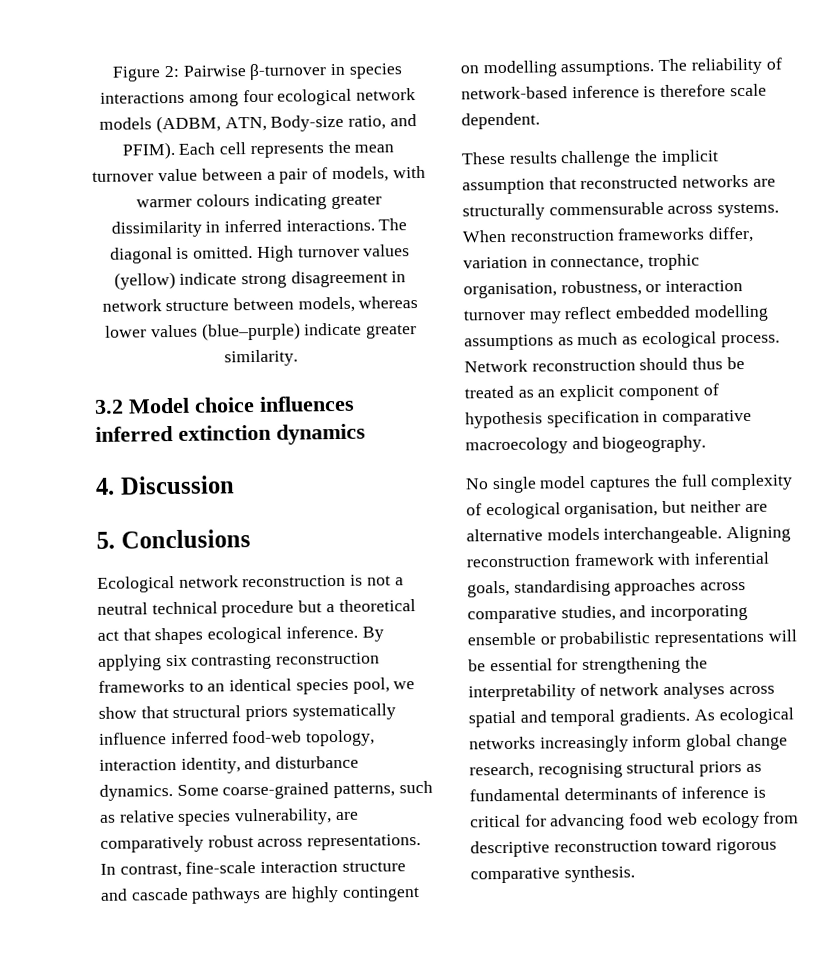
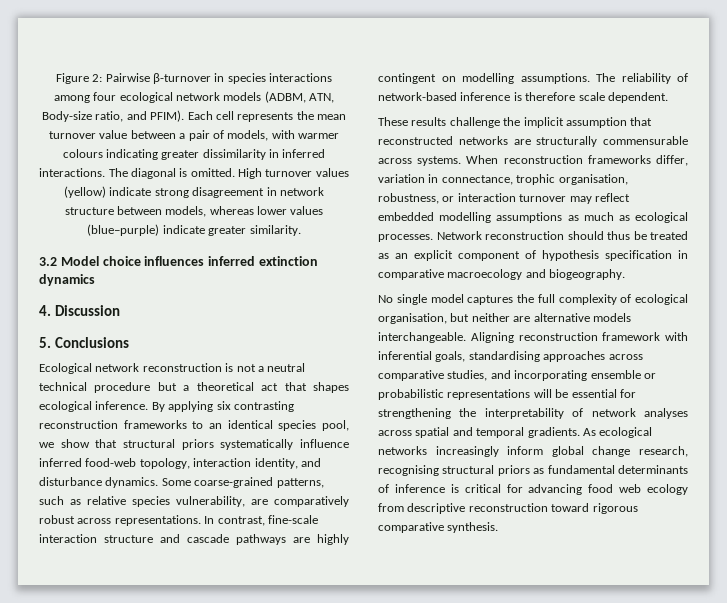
- When reconstruction frameworks differ, variation in connectance, trophic organisation, robustness, or interaction turnover may reflect embedded modelling assumptions as much as ecological process.
+ When reconstruction frameworks differ, variation in connectance, trophic organisation, robustness, or interaction turnover may reflect embedded modelling assumptions as much as ecological processes.

